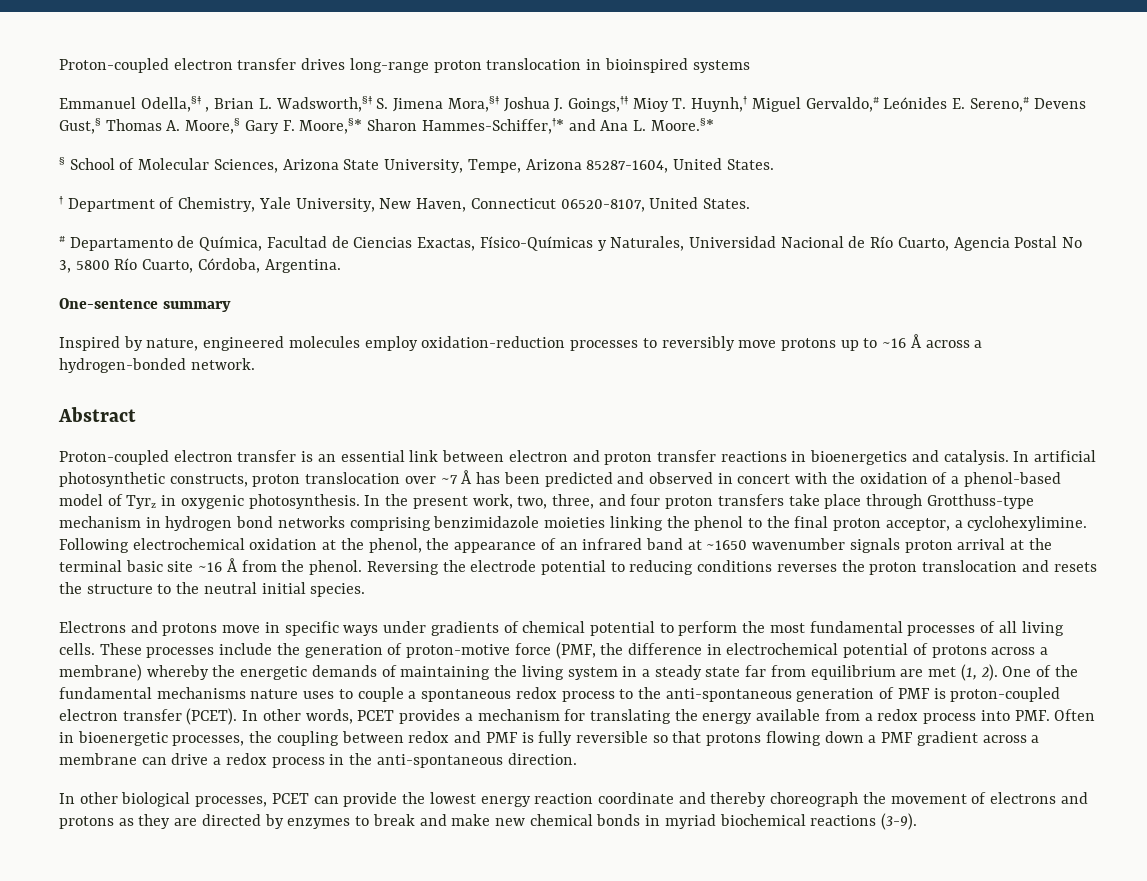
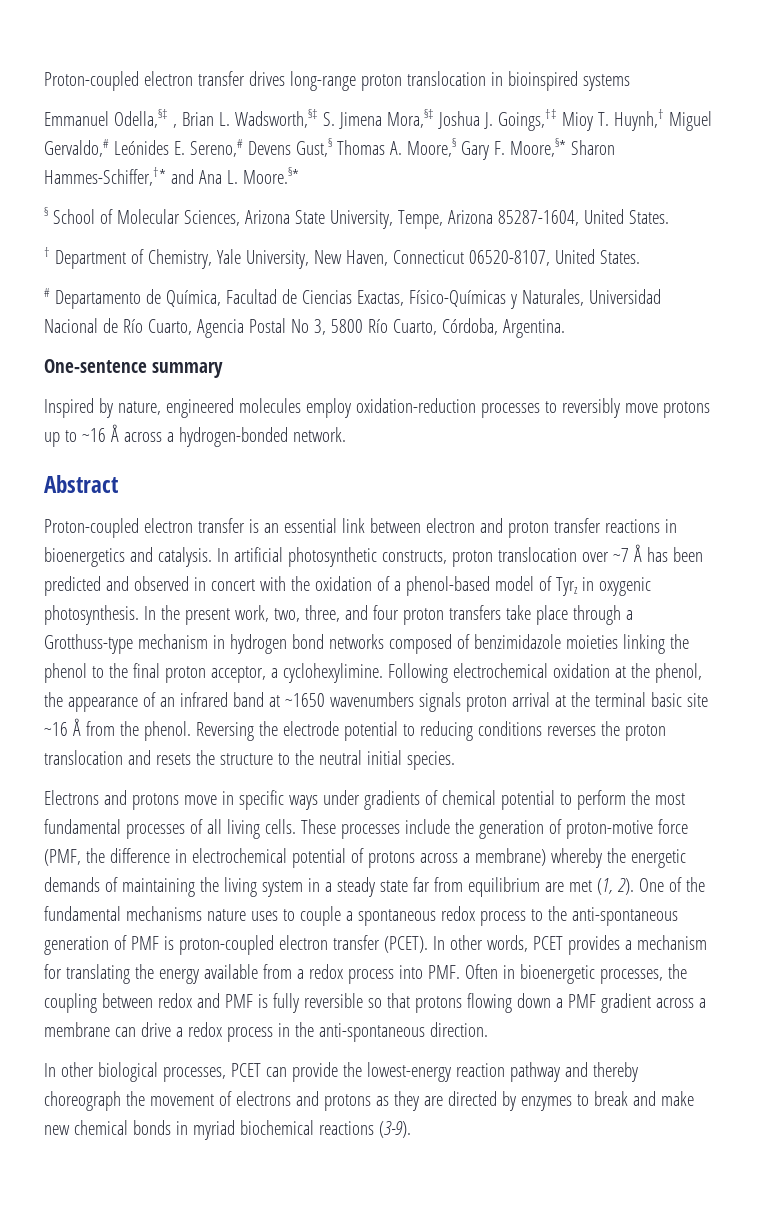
- In the present work, two, three, and four proton transfers take place through Grotthuss-type mechanism in hydrogen bond networks comprising benzimidazole moieties linking the phenol to the final proton acceptor, a cyclohexylimine.
+ In the present work, two, three, and four proton transfers take place through a Grotthuss-type mechanism in hydrogen bond networks composed of benzimidazole moieties linking the phenol to the final proton acceptor, a cyclohexylimine.
- Following electrochemical oxidation at the phenol, the appearance of an infrared band at ~1650 wavenumber signals proton arrival at the terminal basic site ~16 Å from the phenol.
+ Following electrochemical oxidation at the phenol, the appearance of an infrared band at ~1650 wavenumbers signals proton arrival at the terminal basic site ~16 Å from the phenol.
- In other biological processes, PCET can provide the lowest energy reaction coordinate and thereby choreograph the movement of electrons and protons as they are directed by enzymes to break and make new chemical bonds in myriad biochemical reactions (3-9).
+ In other biological processes, PCET can provide the lowest-energy reaction pathway and thereby choreograph the movement of electrons and protons as they are directed by enzymes to break and make new chemical bonds in myriad biochemical reactions (3-9).

